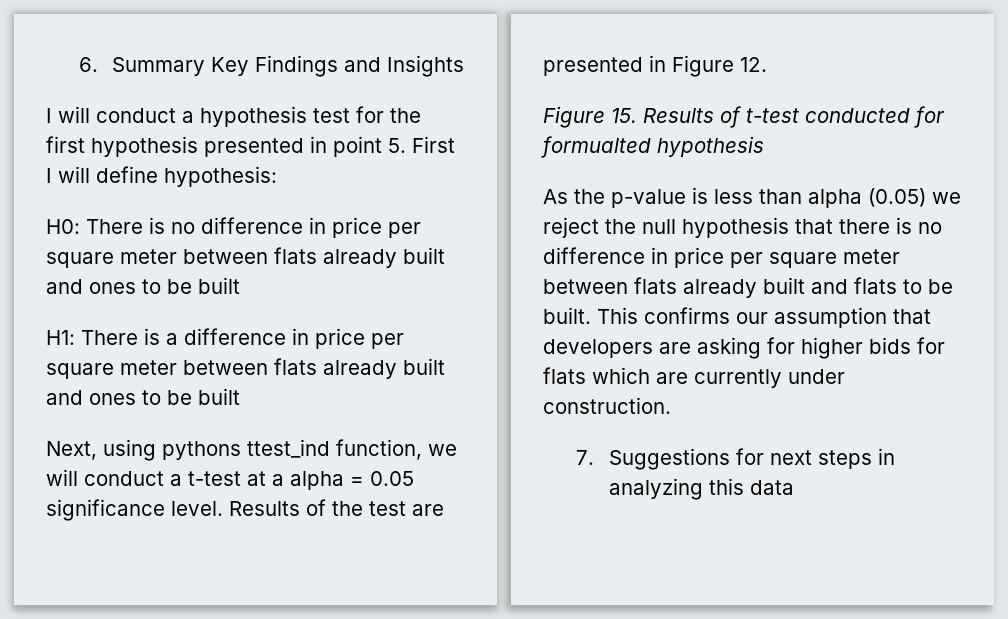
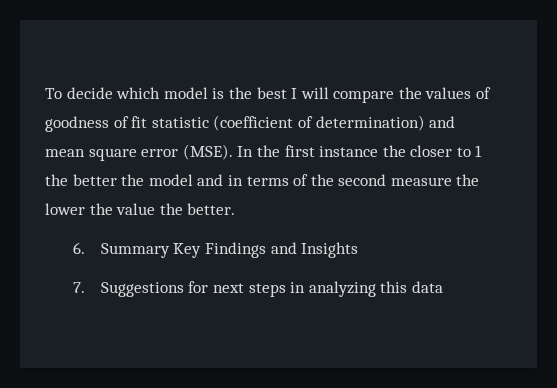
+ To decide which model is the best I will compare the values of goodness of fit statistic (coefficient of determination) and mean square error (MSE). In the first instance the closer to 1 the better the model and in terms of the second measure the lower the value the better.
- I will conduct a hypothesis test for the first hypothesis presented in point 5. First I will define hypothesis:
- H0: There is no difference in price per square meter between flats already built and ones to be built
- H1: There is a difference in price per square meter between flats already built and ones to be built
- Next, using pythons ttest_ind function, we will conduct a t-test at a alpha = 0.05 significance level. Results of the test are presented in Figure 12.
- Figure 15. Results of t-test conducted for formualted hypothesis
- As the p-value is less than alpha (0.05) we reject the null hypothesis that there is no difference in price per square meter between flats already built and flats to be built. This confirms our assumption that developers are asking for higher bids for flats which are currently under construction.

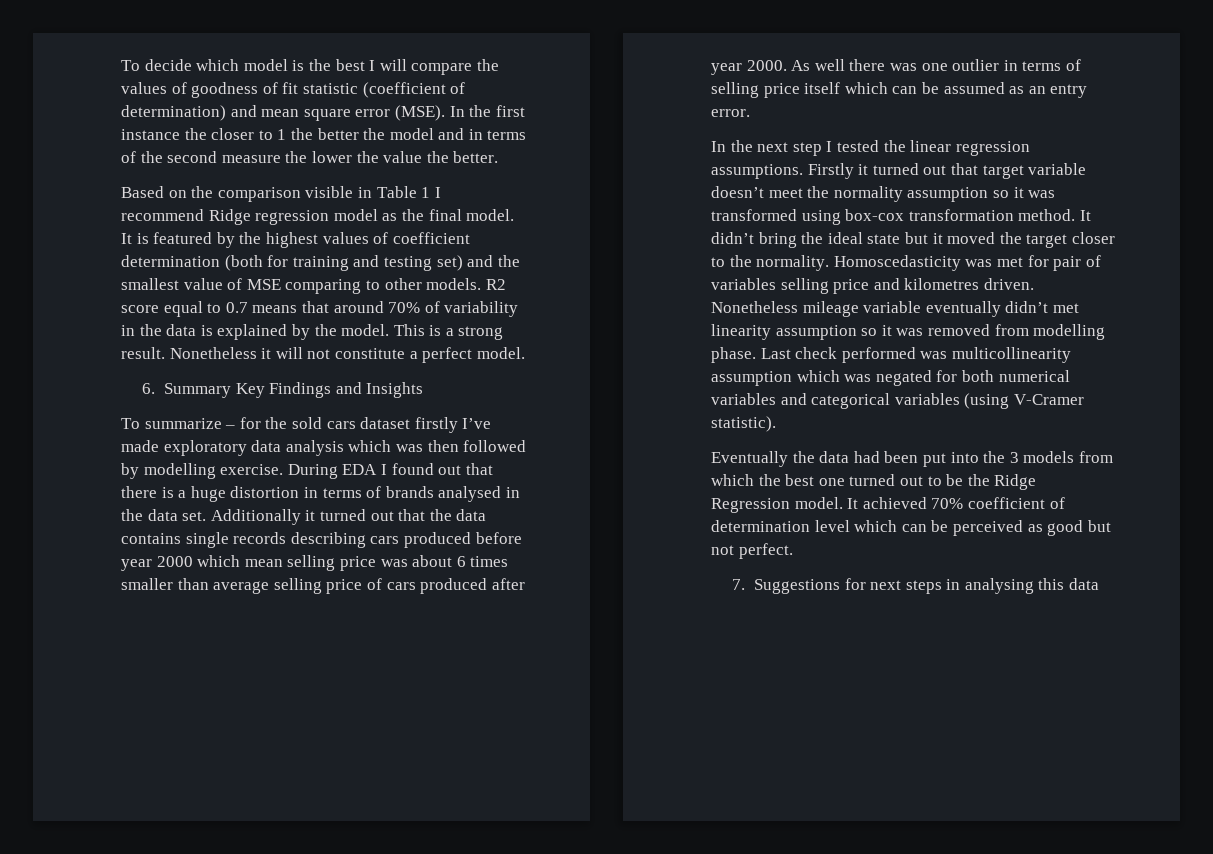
+ Based on the comparison visible in Table 1 I recommend Ridge regression model as the final model. It is featured by the highest values of coefficient determination (both for training and testing set) and the smallest value of MSE comparing to other models. R2 score equal to 0.7 means that around 70% of variability in the data is explained by the model. This is a strong result. Nonetheless it will not constitute a perfect model.
+ To summarize – for the sold cars dataset firstly I’ve made exploratory data analysis which was then followed by modelling exercise. During EDA I found out that there is a huge distortion in terms of brands analysed in the data set. Additionally it turned out that the data contains single records describing cars produced before year 2000 which mean selling price was about 6 times smaller than average selling price of cars produced after year 2000. As well there was one outlier in terms of selling price itself which can be assumed as an entry error.
+ In the next step I tested the linear regression assumptions. Firstly it turned out that target variable doesn’t meet the normality assumption so it was transformed using box-cox transformation method. It didn’t bring the ideal state but it moved the target closer to the normality. Homoscedasticity was met for pair of variables selling price and kilometres driven. Nonetheless mileage variable eventually didn’t met linearity assumption so it was removed from modelling phase. Last check performed was multicollinearity assumption which was negated for both numerical variables and categorical variables (using V-Cramer statistic).
+ Eventually the data had been put into the 3 models from which the best one turned out to be the Ridge Regression model. It achieved 70% coefficient of determination level which can be perceived as good but not perfect.
- 7. Suggestions for next steps in analyzing this data
+ 7. Suggestions for next steps in analysing this data

